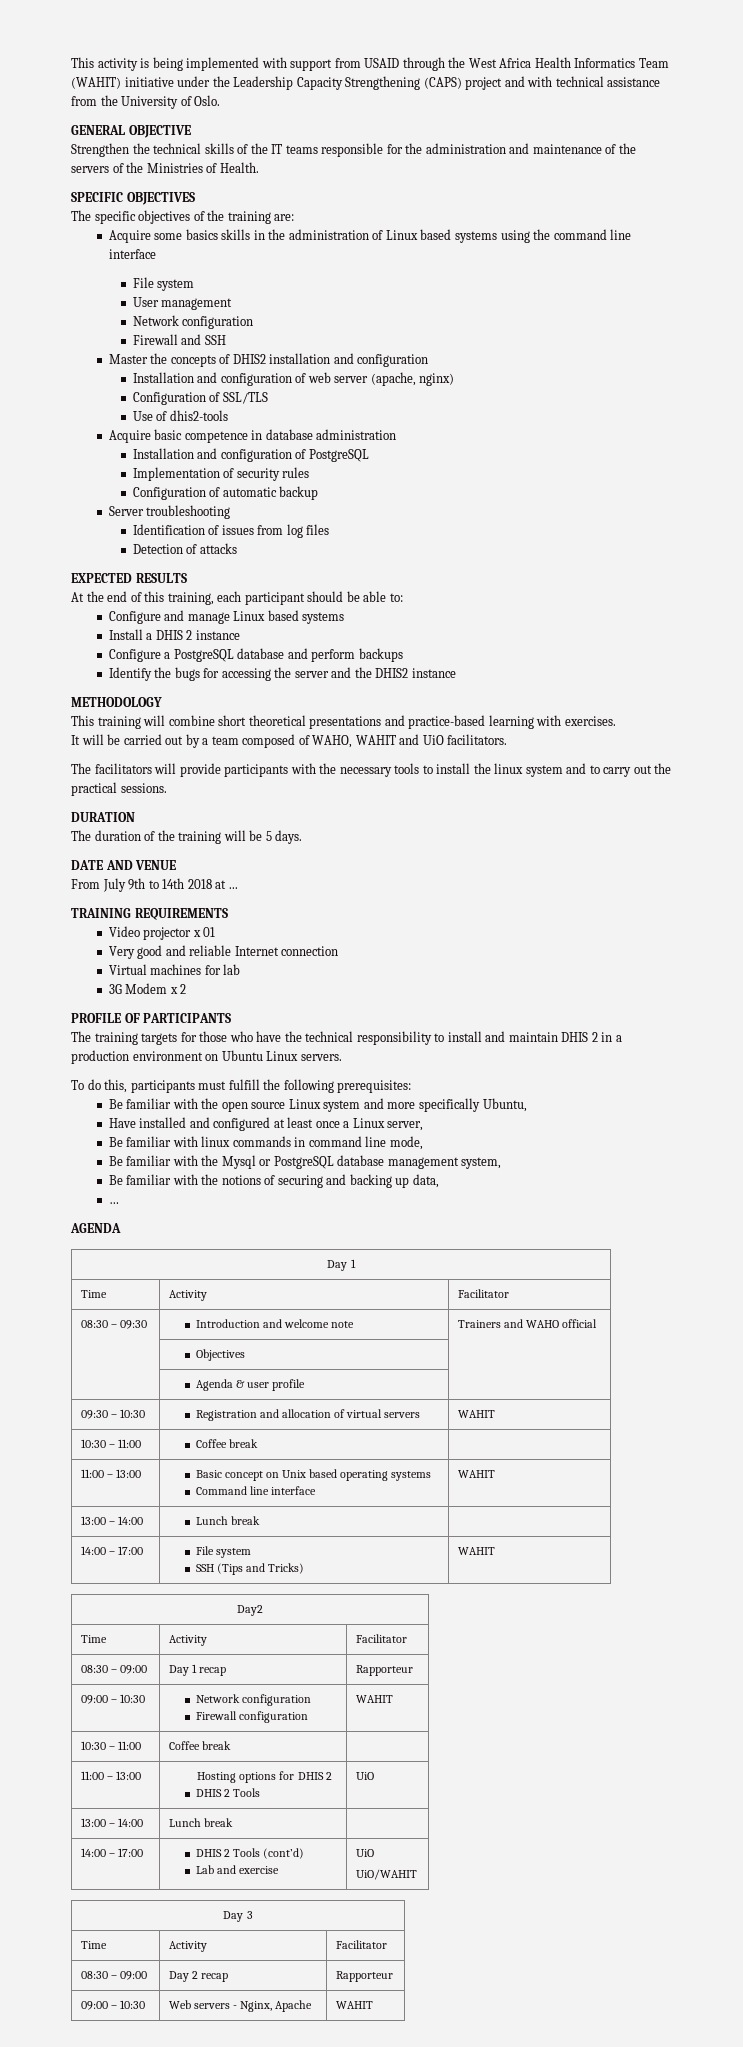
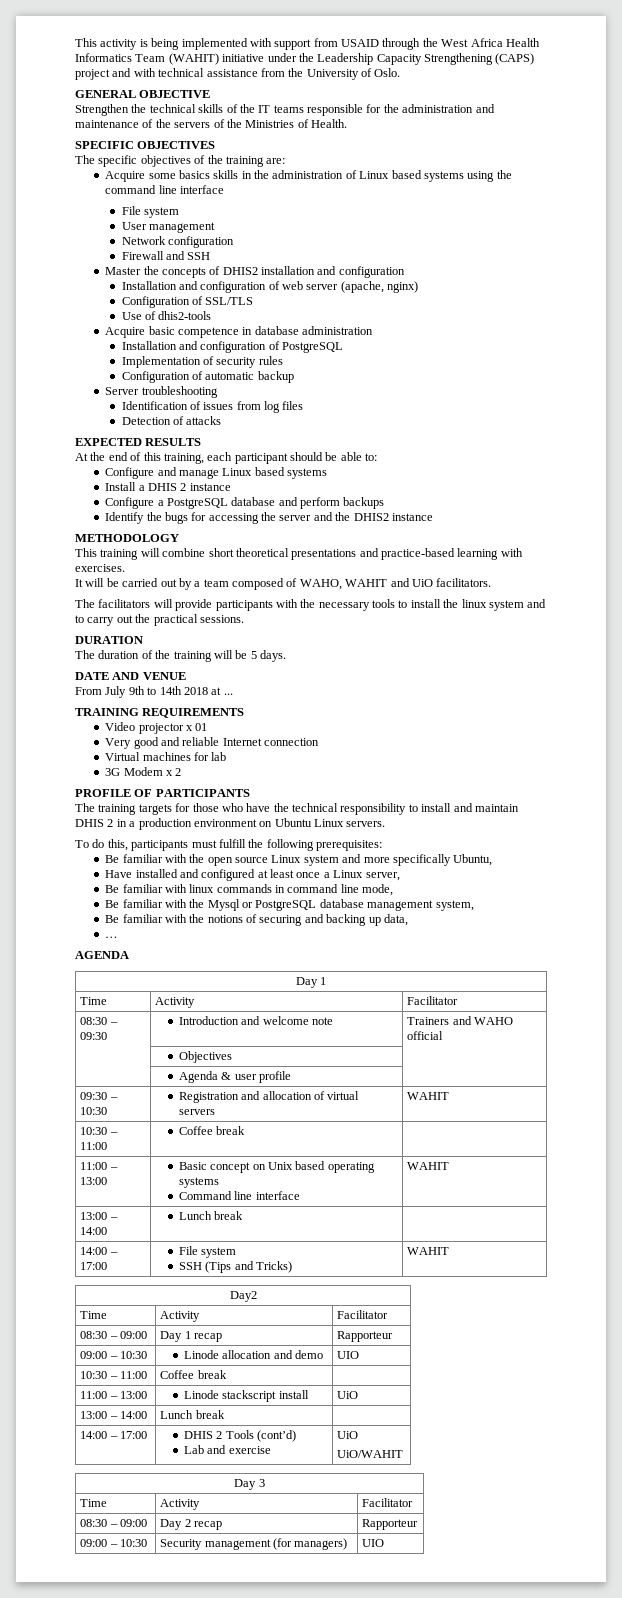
- 09:00 – 10:30 | Network configuration
- Firewall configuration | WAHIT
+ 09:00 – 10:30 | Linode allocation and demo | UIO
  10:30 – 11:00 | Coffee break |
- 11:00 – 13:00 | Hosting options for DHIS 2
- DHIS 2 Tools | UiO
+ 11:00 – 13:00 | Linode stackscript install | UiO
- 09:00 – 10:30 | Web servers - Nginx, Apache | WAHIT
+ 09:00 – 10:30 | Security management (for managers) | UIO

